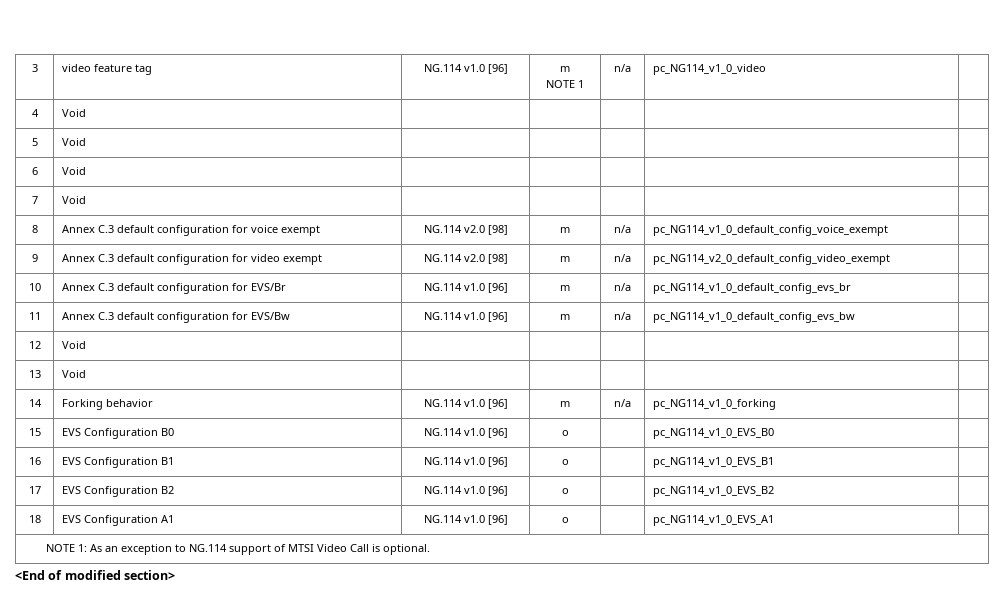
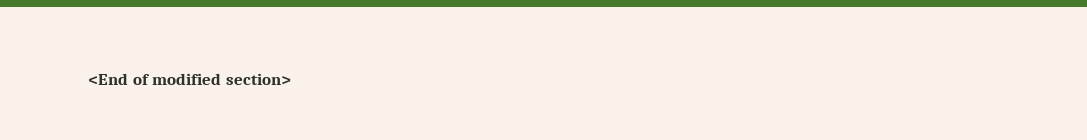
- 3 | video feature tag | NG.114 v1.0 [96] | m
- NOTE 1 | n/a | pc_NG114_v1_0_video |
- 4 | Void | | | | |
- 5 | Void | | | | |
- 6 | Void | | | | |
- 7 | Void | | | | |
- 8 | Annex C.3 default configuration for voice exempt | NG.114 v2.0 [98] | m | n/a | pc_NG114_v1_0_default_config_voice_exempt |
- 9 | Annex C.3 default configuration for video exempt | NG.114 v2.0 [98] | m | n/a | pc_NG114_v2_0_default_config_video_exempt |
- 10 | Annex C.3 default configuration for EVS/Br | NG.114 v1.0 [96] | m | n/a | pc_NG114_v1_0_default_config_evs_br |
- 11 | Annex C.3 default configuration for EVS/Bw | NG.114 v1.0 [96] | m | n/a | pc_NG114_v1_0_default_config_evs_bw |
- 12 | Void | | | | |
- 13 | Void | | | | |
- 14 | Forking behavior | NG.114 v1.0 [96] | m | n/a | pc_NG114_v1_0_forking |
- 15 | EVS Configuration B0 | NG.114 v1.0 [96] | o | | pc_NG114_v1_0_EVS_B0 |
- 16 | EVS Configuration B1 | NG.114 v1.0 [96] | o | | pc_NG114_v1_0_EVS_B1 |
- 17 | EVS Configuration B2 | NG.114 v1.0 [96] | o | | pc_NG114_v1_0_EVS_B2 |
- 18 | EVS Configuration A1 | NG.114 v1.0 [96] | o | | pc_NG114_v1_0_EVS_A1 |
- NOTE 1: As an exception to NG.114 support of MTSI Video Call is optional.

